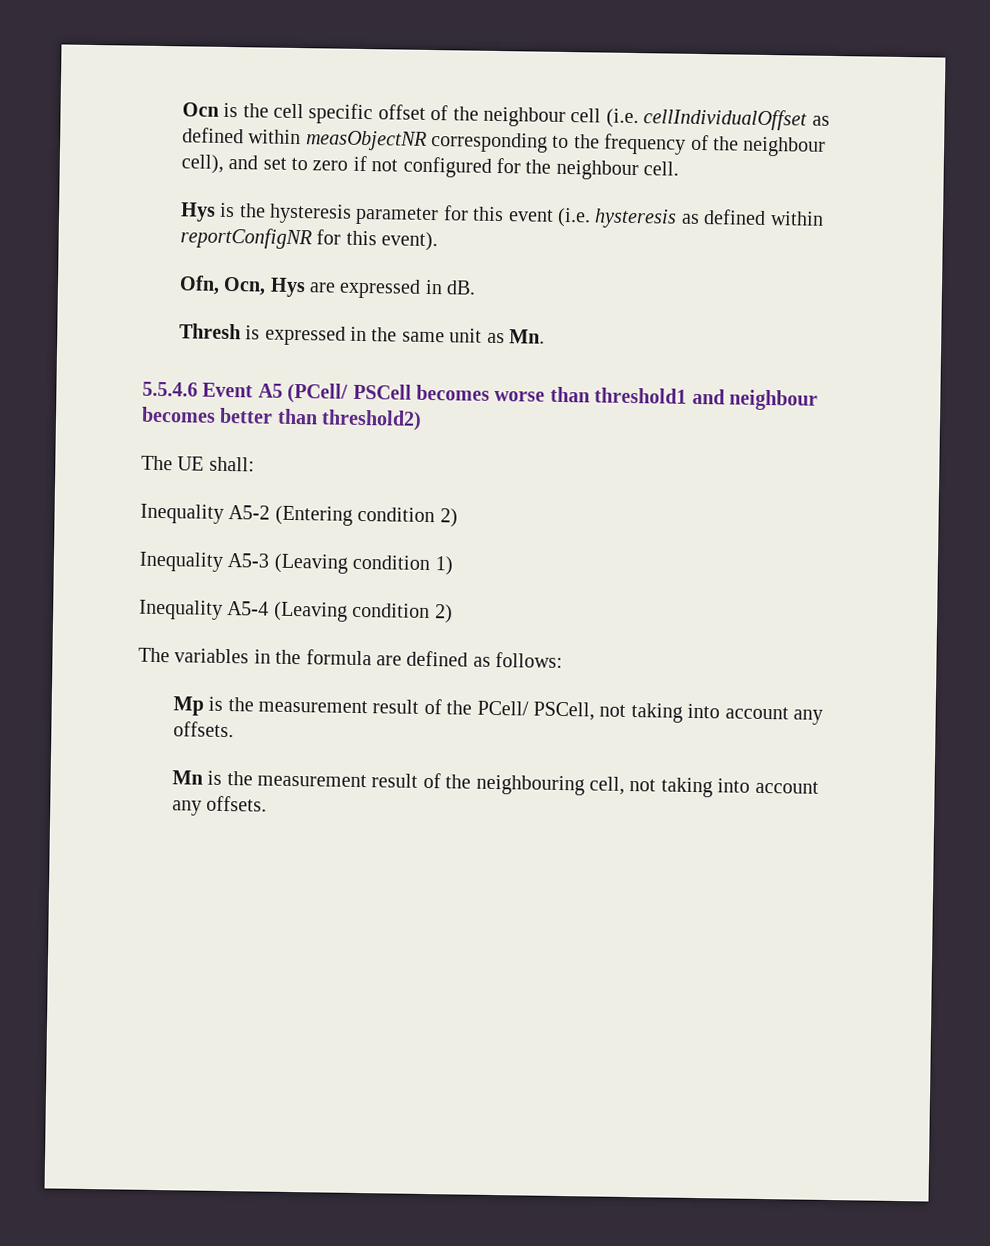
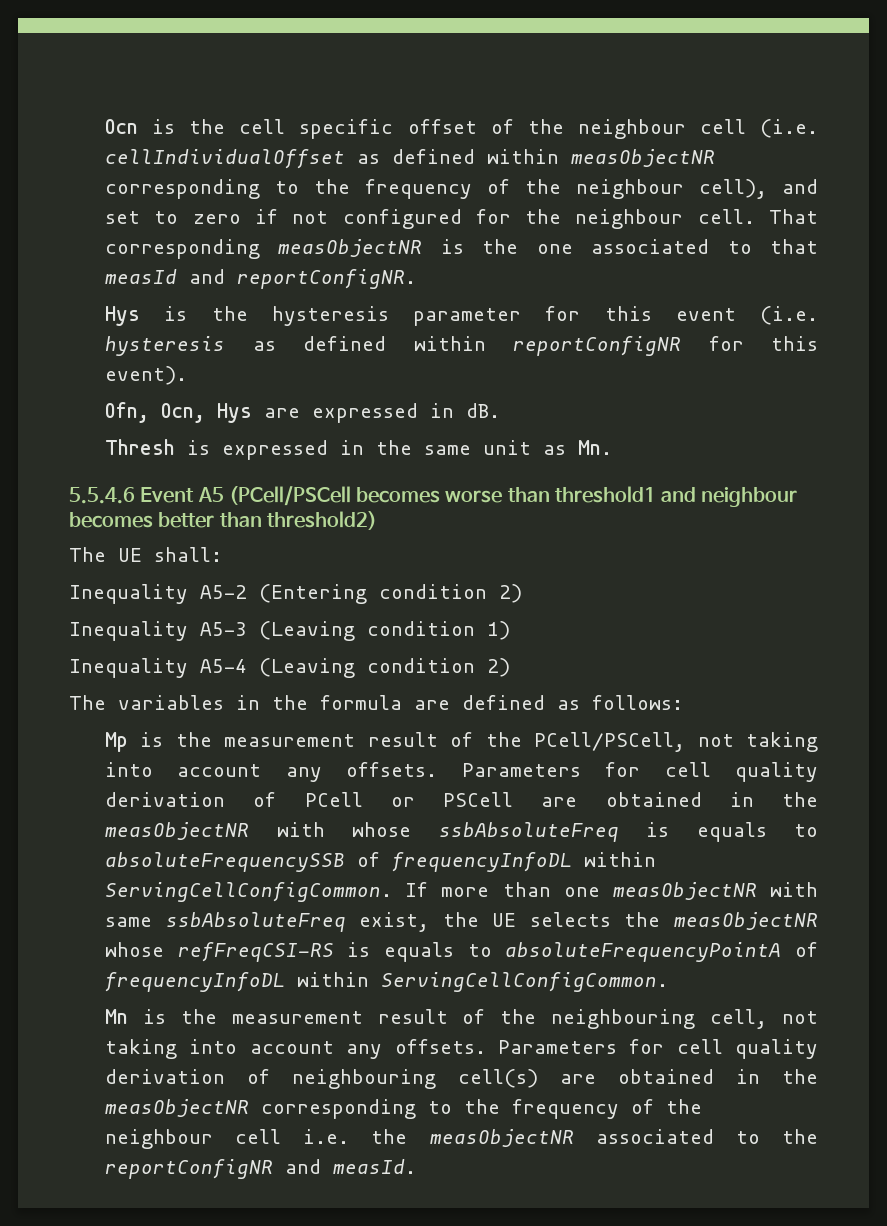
+ That corresponding measObjectNR is the one associated to that measId and reportConfigNR.
- 5.5.4.6 Event A5 (PCell/ PSCell becomes worse than threshold1 and neighbour becomes better than threshold2)
+ 5.5.4.6 Event A5 (PCell/PSCell becomes worse than threshold1 and neighbour becomes better than threshold2)
- Mp is the measurement result of the PCell/ PSCell, not taking into account any offsets.
+ Mp is the measurement result of the PCell/PSCell, not taking into account any offsets. Parameters for cell quality derivation of PCell or PSCell are obtained in the measObjectNR with whose ssbAbsoluteFreq is equals to absoluteFrequencySSB of frequencyInfoDL within ServingCellConfigCommon. If more than one measObjectNR with same ssbAbsoluteFreq exist, the UE selects the measObjectNR whose refFreqCSI-RS is equals to absoluteFrequencyPointA of frequencyInfoDL within ServingCellConfigCommon.
+ Parameters for cell quality derivation of neighbouring cell(s) are obtained in the measObjectNR corresponding to the frequency of the neighbour cell i.e. the measObjectNR associated to the reportConfigNR and measId.

